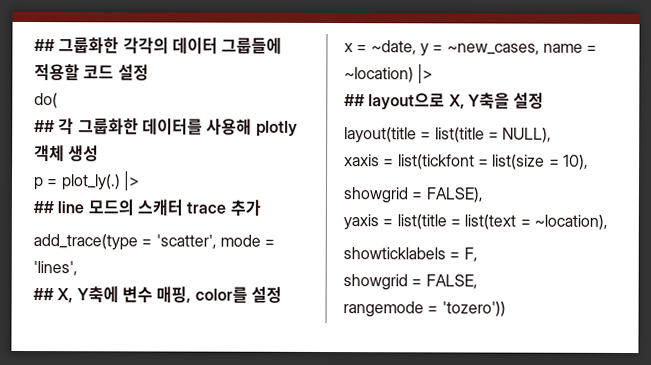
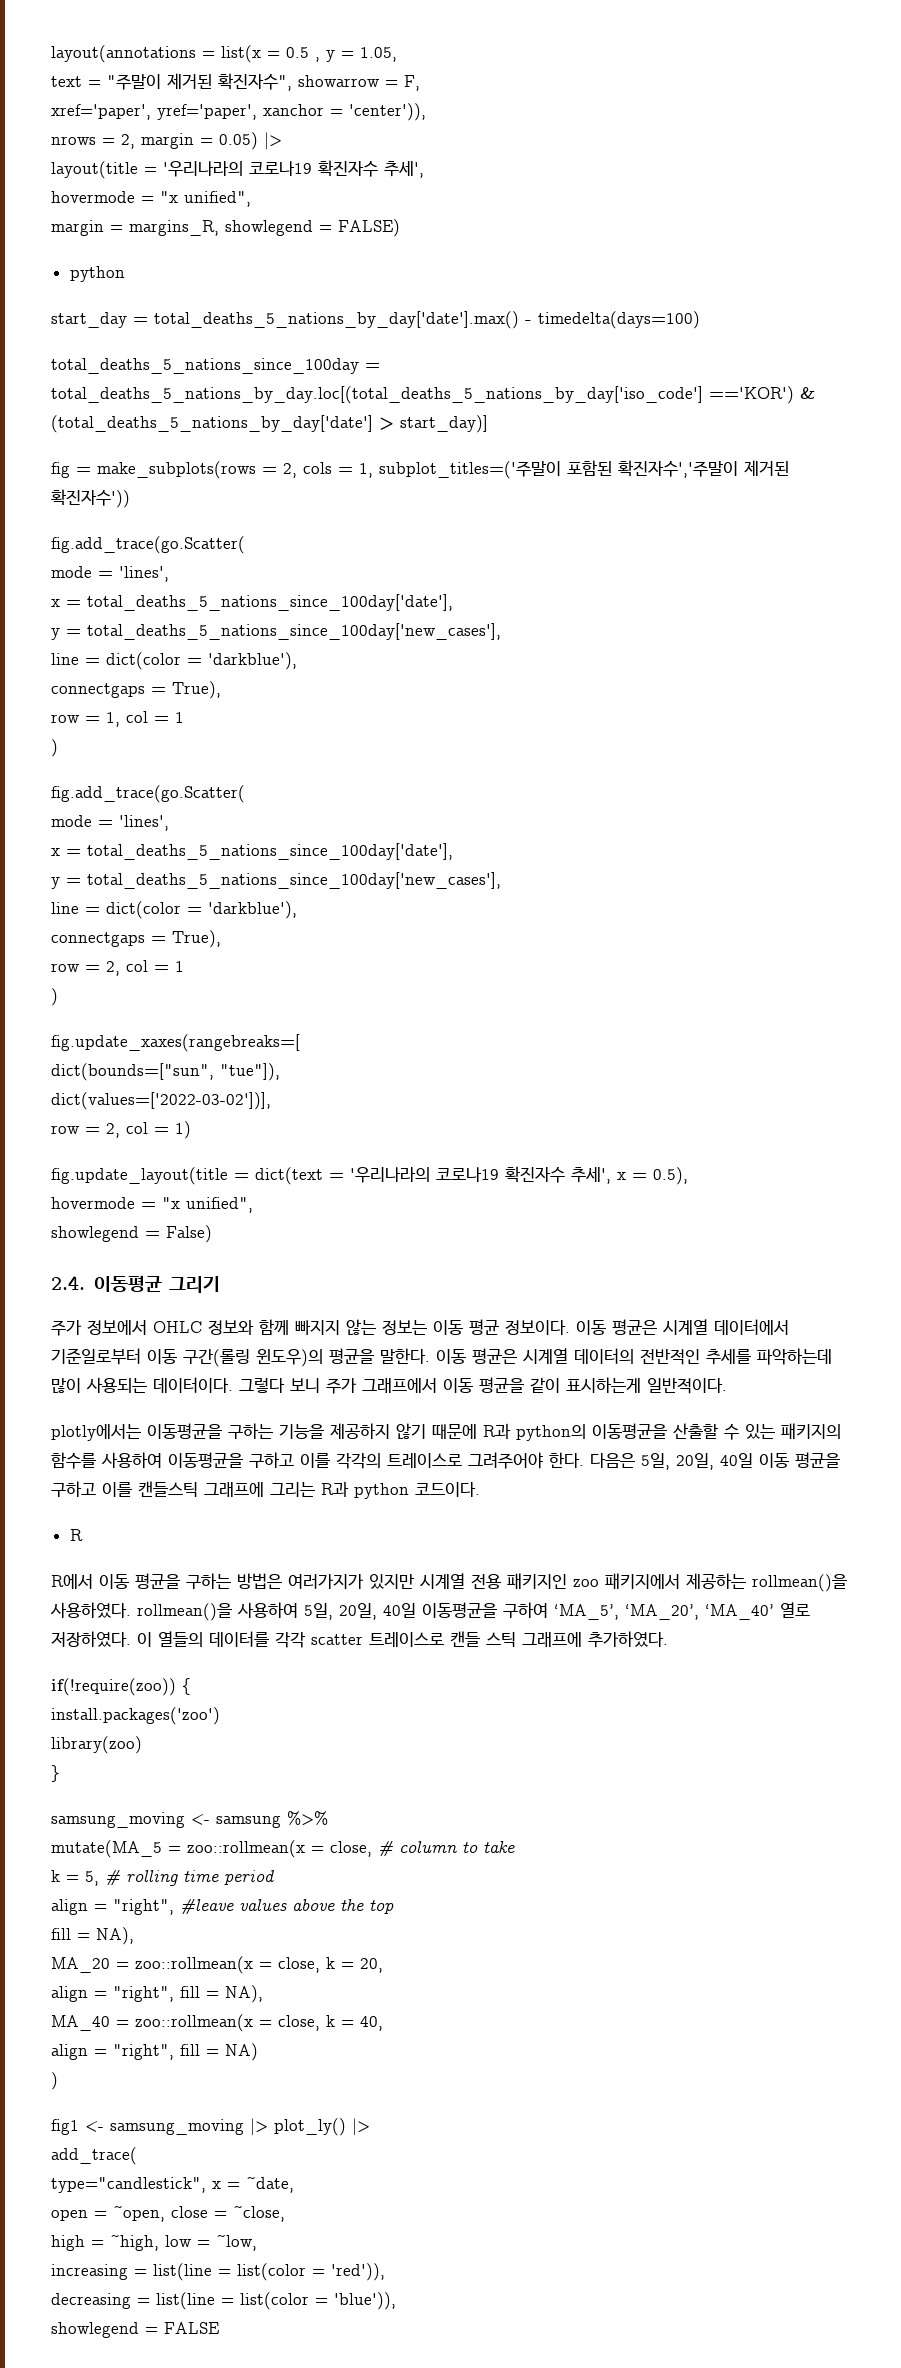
- ## 그룹화한 각각의 데이터 그룹들에 적용할 코드 설정
- do(
- ## 각 그룹화한 데이터를 사용해 plotly 객체 생성
- p = plot_ly(.) |>
- ## line 모드의 스캐터 trace 추가
- add_trace(type = 'scatter', mode = 'lines',
- ## X, Y축에 변수 매핑, color를 설정
- x = ~date, y = ~new_cases, name = ~location) |>
- ## layout으로 X, Y축을 설정
- layout(title = list(title = NULL),
- xaxis = list(tickfont = list(size = 10),
- showgrid = FALSE),
- yaxis = list(title = list(text = ~location),
- showticklabels = F,
- showgrid = FALSE,
- rangemode = 'tozero'))
+ layout(annotations = list(x = 0.5 , y = 1.05,
+ text = "주말이 제거된 확진자수", showarrow = F,
+ xref='paper', yref='paper', xanchor = 'center')),
+ nrows = 2, margin = 0.05) |>
+ layout(title = '우리나라의 코로나19 확진자수 추세',
+ hovermode = "x unified",
+ margin = margins_R, showlegend = FALSE)
+ python
+ start_day = total_deaths_5_nations_by_day['date'].max() - timedelta(days=100)
+ total_deaths_5_nations_since_100day = total_deaths_5_nations_by_day.loc[(total_deaths_5_nations_by_day['iso_code'] =='KOR') & (total_deaths_5_nations_by_day['date'] > start_day)]
+ fig = make_subplots(rows = 2, cols = 1, subplot_titles=('주말이 포함된 확진자수','주말이 제거된 확진자수'))
+ fig.add_trace(go.Scatter(
+ mode = 'lines',
+ x = total_deaths_5_nations_since_100day['date'],
+ y = total_deaths_5_nations_since_100day['new_cases'],
+ line = dict(color = 'darkblue'),
+ connectgaps = True),
+ row = 1, col = 1
+ )
+ fig.add_trace(go.Scatter(
+ mode = 'lines',
+ x = total_deaths_5_nations_since_100day['date'],
+ y = total_deaths_5_nations_since_100day['new_cases'],
+ line = dict(color = 'darkblue'),
+ connectgaps = True),
+ row = 2, col = 1
+ )
+ fig.update_xaxes(rangebreaks=[
+ dict(bounds=["sun", "tue"]),
+ dict(values=['2022-03-02'])],
+ row = 2, col = 1)
+ fig.update_layout(title = dict(text = '우리나라의 코로나19 확진자수 추세', x = 0.5),
+ hovermode = "x unified",
+ showlegend = False)
+ 2.4. 이동평균 그리기
+ 주가 정보에서 OHLC 정보와 함께 빠지지 않는 정보는 이동 평균 정보이다. 이동 평균은 시계열 데이터에서 기준일로부터 이동 구간(롤링 윈도우)의 평균을 말한다. 이동 평균은 시계열 데이터의 전반적인 추세를 파악하는데 많이 사용되는 데이터이다. 그렇다 보니 주가 그래프에서 이동 평균을 같이 표시하는게 일반적이다.
+ plotly에서는 이동평균을 구하는 기능을 제공하지 않기 때문에 R과 python의 이동평균을 산출할 수 있는 패키지의 함수를 사용하여 이동평균을 구하고 이를 각각의 트레이스로 그려주어야 한다. 다음은 5일, 20일, 40일 이동 평균을 구하고 이를 캔들스틱 그래프에 그리는 R과 python 코드이다.
+ R
+ R에서 이동 평균을 구하는 방법은 여러가지가 있지만 시계열 전용 패키지인 zoo 패키지에서 제공하는 rollmean()을 사용하였다. rollmean()을 사용하여 5일, 20일, 40일 이동평균을 구하여 ‘MA_5’, ‘MA_20’, ‘MA_40’ 열로 저장하였다. 이 열들의 데이터를 각각 scatter 트레이스로 캔들 스틱 그래프에 추가하였다.
+ if(!require(zoo)) {
+ install.packages('zoo')
+ library(zoo)
+ }
+ samsung_moving <- samsung %>%
+ mutate(MA_5 = zoo::rollmean(x = close, # column to take
+ k = 5, # rolling time period
+ align = "right", #leave values above the top
+ fill = NA),
+ MA_20 = zoo::rollmean(x = close, k = 20,
+ align = "right", fill = NA),
+ MA_40 = zoo::rollmean(x = close, k = 40,
+ align = "right", fill = NA)
+ )
+ fig1 <- samsung_moving |> plot_ly() |>
+ add_trace(
+ type="candlestick", x = ~date,
+ open = ~open, close = ~close,
+ high = ~high, low = ~low,
+ increasing = list(line = list(color = 'red')),
+ decreasing = list(line = list(color = 'blue')),
+ showlegend = FALSE

